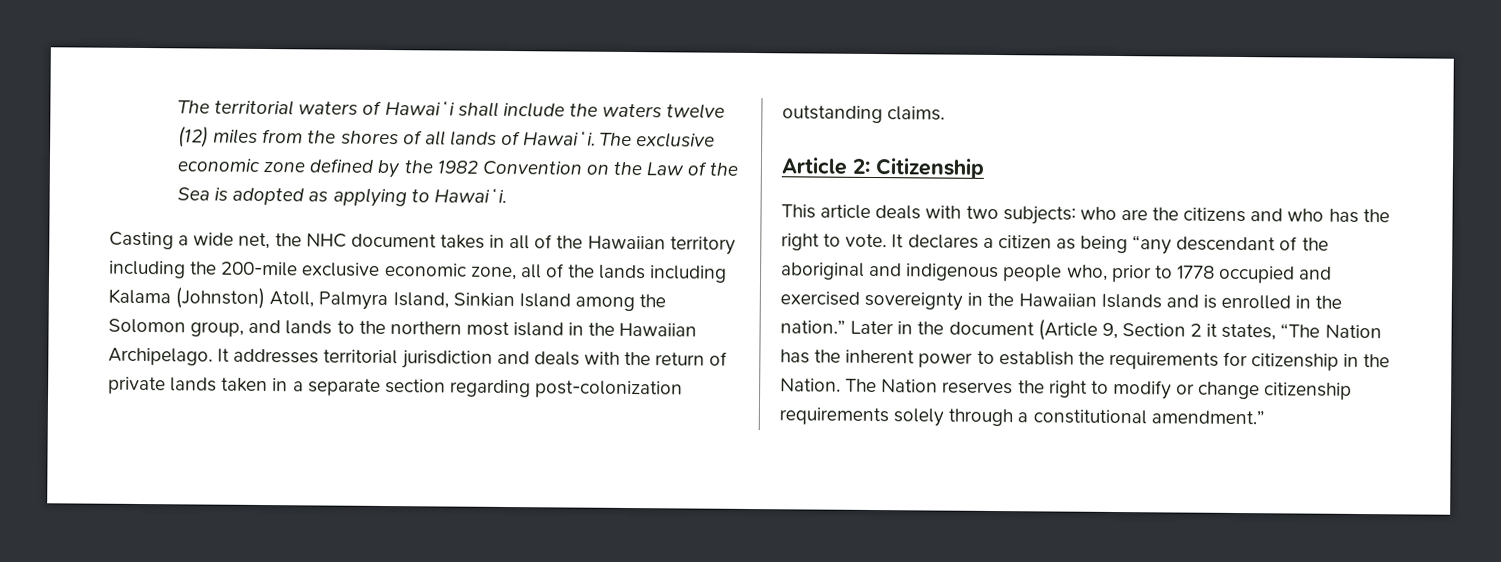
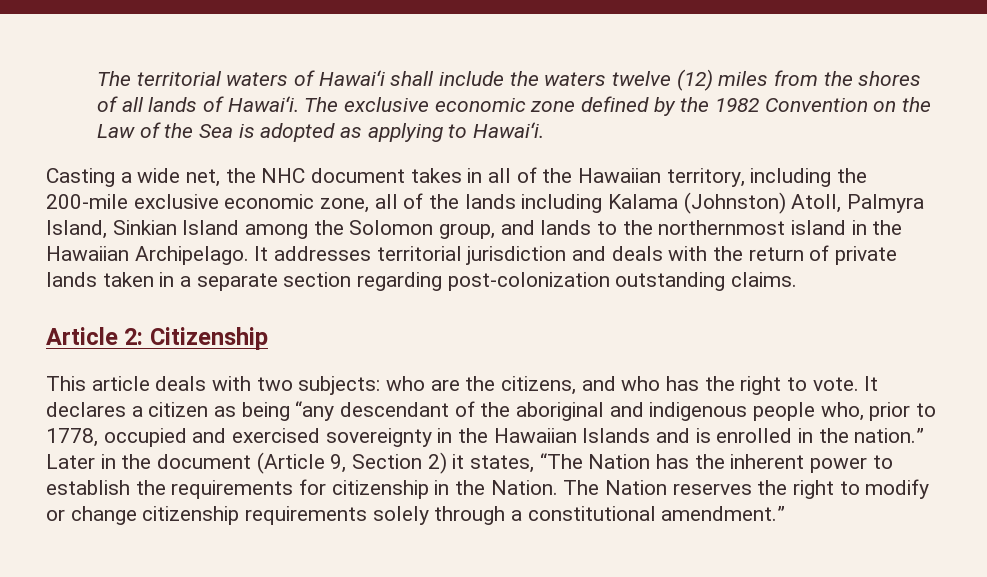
- Casting a wide net, the NHC document takes in all of the Hawaiian territory including the 200-mile exclusive economic zone, all of the lands including Kalama (Johnston) Atoll, Palmyra Island, Sinkian Island among the Solomon group, and lands to the northern most island in the Hawaiian Archipelago.
+ Casting a wide net, the NHC document takes in all of the Hawaiian territory, including the 200-mile exclusive economic zone, all of the lands including Kalama (Johnston) Atoll, Palmyra Island, Sinkian Island among the Solomon group, and lands to the northernmost island in the Hawaiian Archipelago.
- This article deals with two subjects: who are the citizens and who has the right to vote.
+ This article deals with two subjects: who are the citizens, and who has the right to vote.
- It declares a citizen as being “any descendant of the aboriginal and indigenous people who, prior to 1778 occupied and exercised sovereignty in the Hawaiian Islands and is enrolled in the nation.”
+ It declares a citizen as being “any descendant of the aboriginal and indigenous people who, prior to 1778, occupied and exercised sovereignty in the Hawaiian Islands and is enrolled in the nation.”
- Later in the document (Article 9, Section 2 it states, “The Nation has the inherent power to establish the requirements for citizenship in the Nation.
+ Later in the document (Article 9, Section 2) it states, “The Nation has the inherent power to establish the requirements for citizenship in the Nation.

